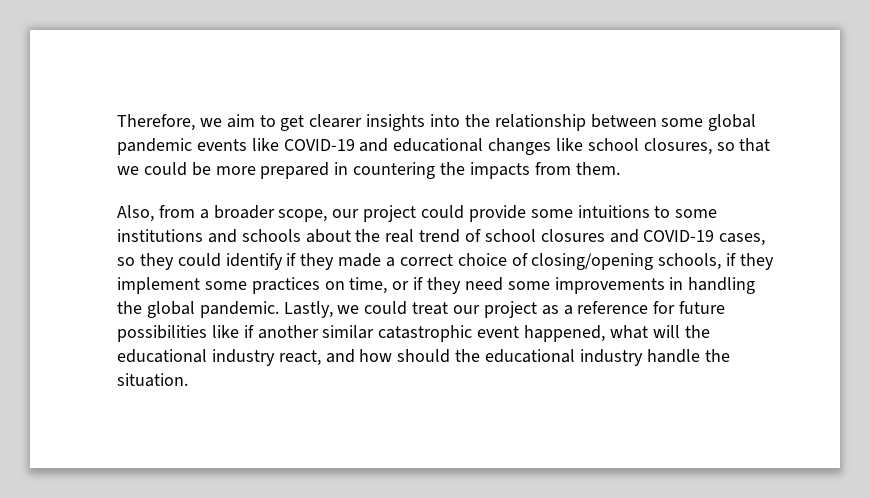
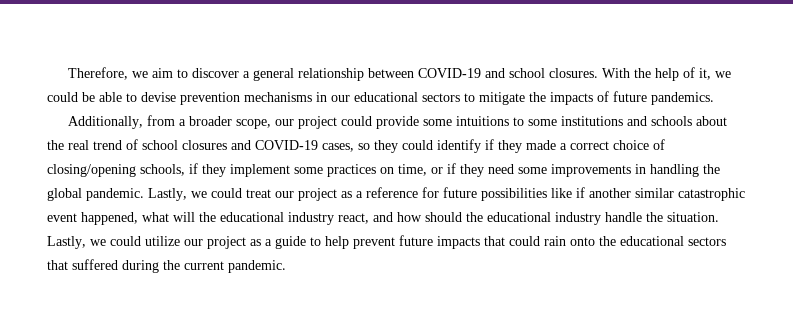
- Therefore, we aim to get clearer insights into the relationship between some global pandemic events like COVID-19 and educational changes like school closures, so that we could be more prepared in countering the impacts from them.
- Also, from a broader scope, our project could provide some intuitions to some institutions and schools about the real trend of school closures and COVID-19 cases, so they could identify if they made a correct choice of closing/opening schools, if they implement some practices on time, or if they need some improvements in handling the global pandemic.
+ Therefore, we aim to discover a general relationship between COVID-19 and school closures. With the help of it, we could be able to devise prevention mechanisms in our educational sectors to mitigate the impacts of future pandemics.
+ Additionally, from a broader scope, our project could provide some intuitions to some institutions and schools about the real trend of school closures and COVID-19 cases, so they could identify if they made a correct choice of closing/opening schools, if they implement some practices on time, or if they need some improvements in handling the global pandemic.
+ Lastly, we could utilize our project as a guide to help prevent future impacts that could rain onto the educational sectors that suffered during the current pandemic.

